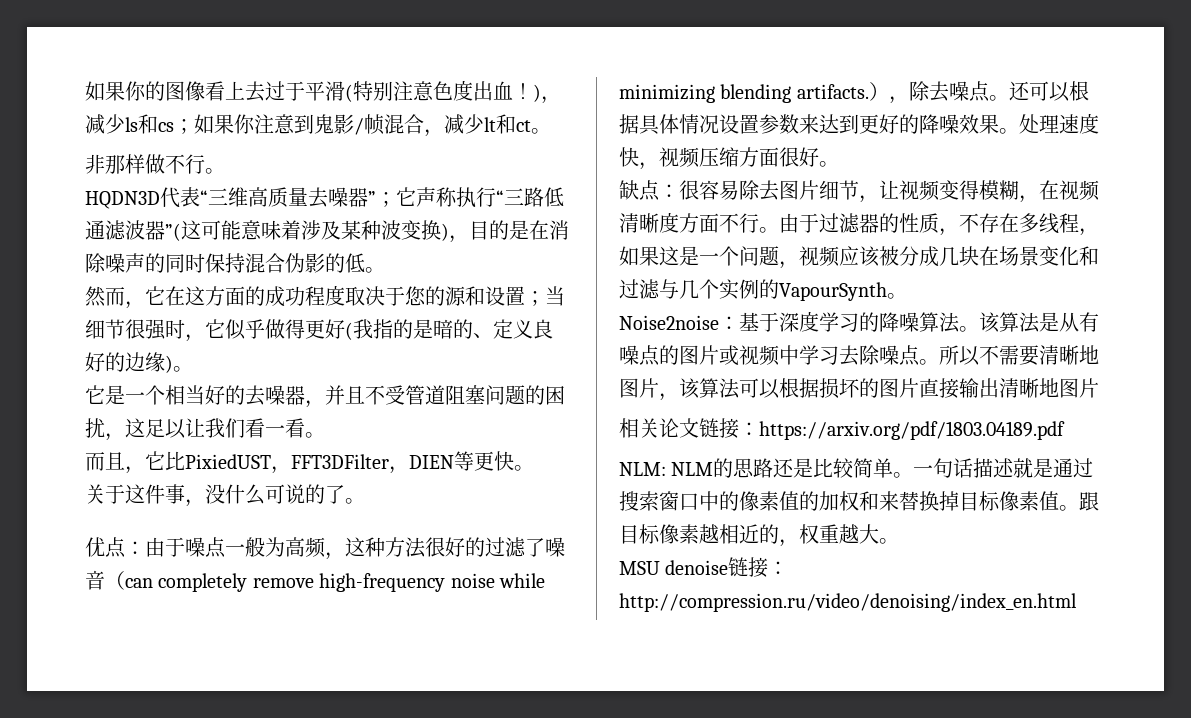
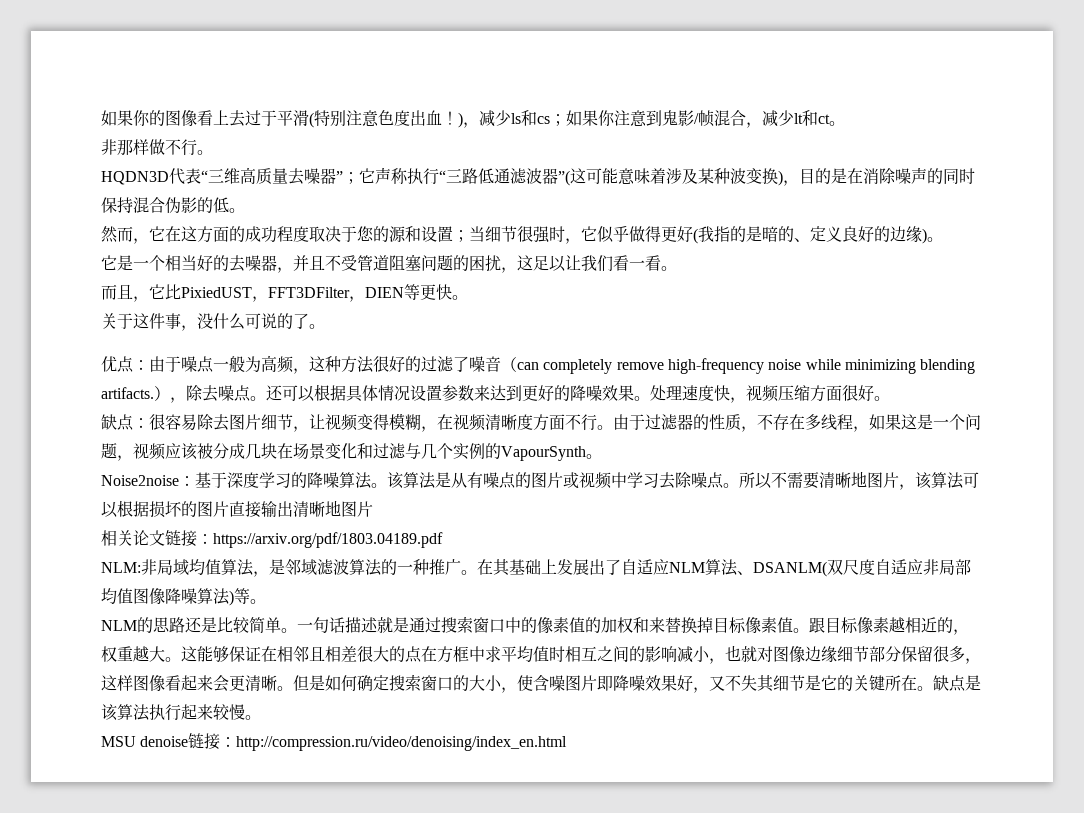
- NLM: NLM的思路还是比较简单。
+ NLM:非局域均值算法，是邻域滤波算法的一种推广。在其基础上发展出了自适应NLM算法、DSANLM(双尺度自适应非局部均值图像降噪算法)等。
+ NLM的思路还是比较简单。
+ 这能够保证在相邻且相差很大的点在方框中求平均值时相互之间的影响减小，也就对图像边缘细节部分保留很多，这样图像看起来会更清晰。但是如何确定搜索窗口的大小，使含噪图片即降噪效果好，又不失其细节是它的关键所在。缺点是该算法执行起来较慢。

